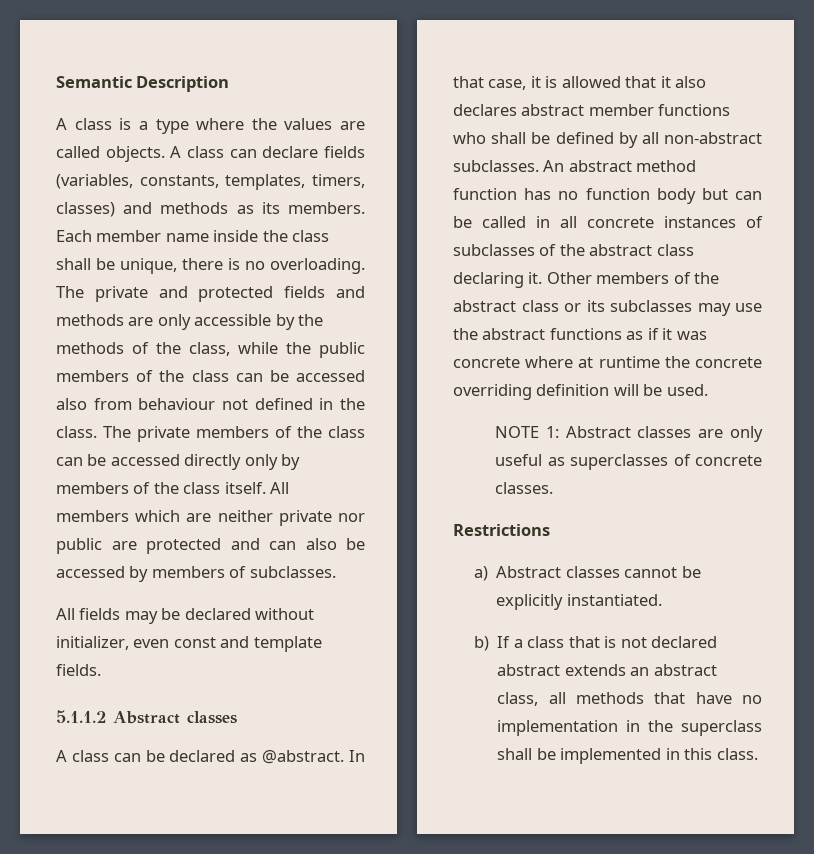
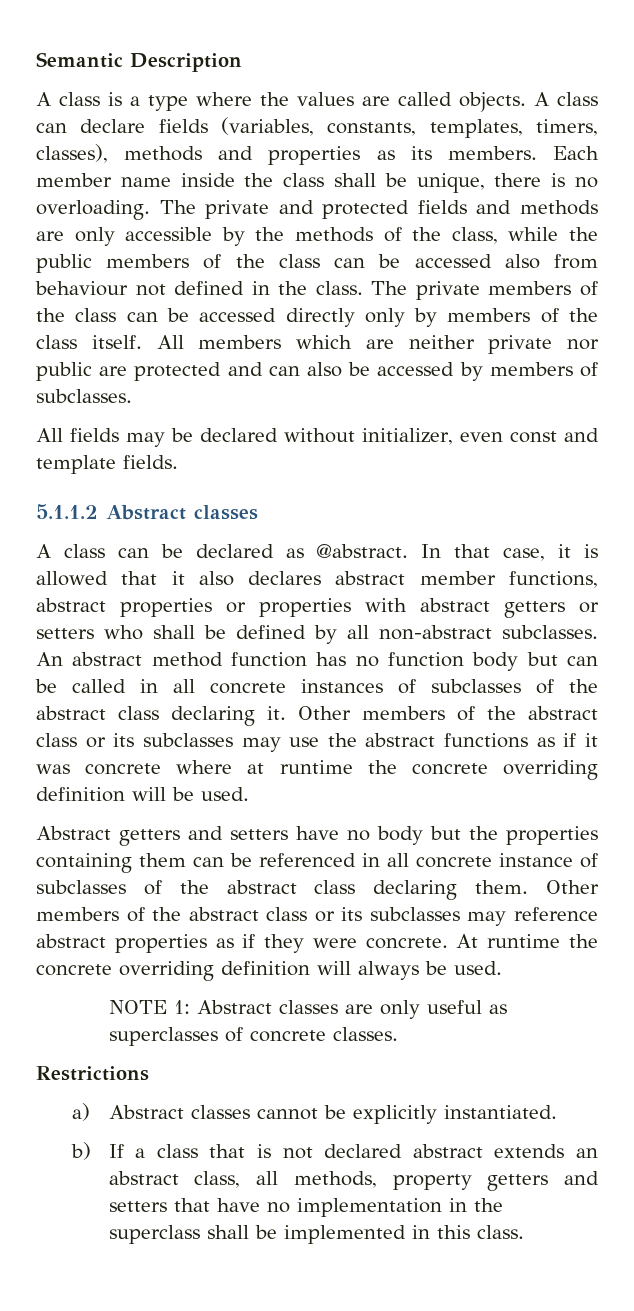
- A class can declare fields (variables, constants, templates, timers, classes) and methods as its members.
+ A class can declare fields (variables, constants, templates, timers, classes), methods and properties as its members.
- In that case, it is allowed that it also declares abstract member functions who shall be defined by all non-abstract subclasses.
+ In that case, it is allowed that it also declares abstract member functions, abstract properties or properties with abstract getters or setters who shall be defined by all non-abstract subclasses.
+ Abstract getters and setters have no body but the properties containing them can be referenced in all concrete instance of subclasses of the abstract class declaring them. Other members of the abstract class or its subclasses may reference abstract properties as if they were concrete. At runtime the concrete overriding definition will always be used.
- b) If a class that is not declared abstract extends an abstract class, all methods that have no implementation in the superclass shall be implemented in this class.
+ b) If a class that is not declared abstract extends an abstract class, all methods, property getters and setters that have no implementation in the superclass shall be implemented in this class.

